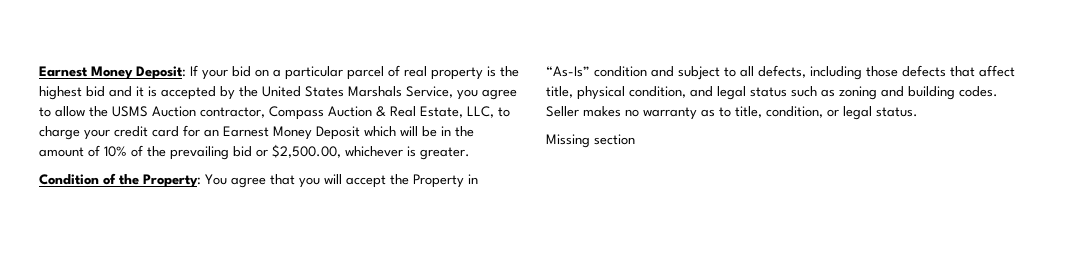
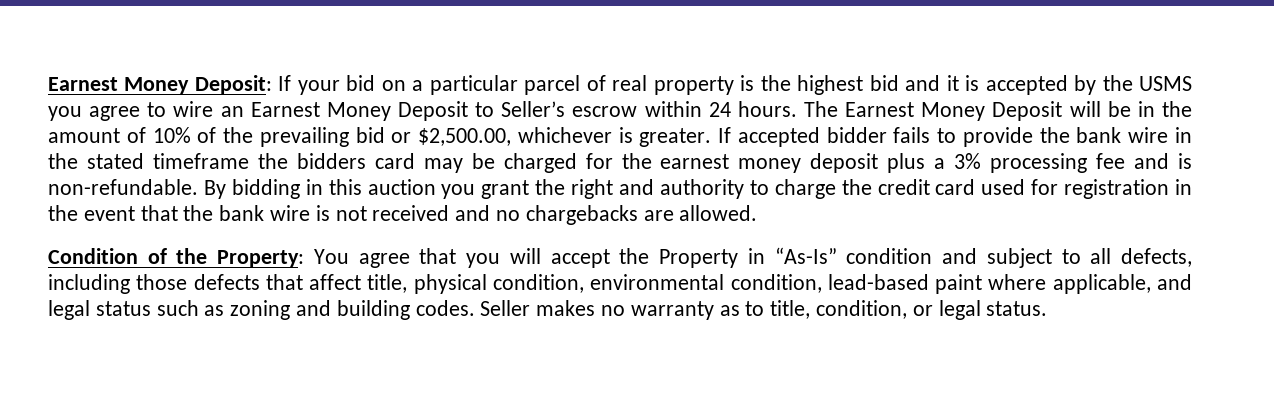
- Earnest Money Deposit: If your bid on a particular parcel of real property is the highest bid and it is accepted by the United States Marshals Service, you agree to allow the USMS Auction contractor, Compass Auction & Real Estate, LLC, to charge your credit card for an Earnest Money Deposit which will be in the amount of 10% of the prevailing bid or $2,500.00, whichever is greater.
+ Earnest Money Deposit: If your bid on a particular parcel of real property is the highest bid and it is accepted by the USMS you agree to wire an Earnest Money Deposit to Seller’s escrow within 24 hours. The Earnest Money Deposit will be in the amount of 10% of the prevailing bid or $2,500.00, whichever is greater. If accepted bidder fails to provide the bank wire in the stated timeframe the bidders card may be charged for the earnest money deposit plus a 3% processing fee and is non-refundable. By bidding in this auction you grant the right and authority to charge the credit card used for registration in the event that the bank wire is not received and no chargebacks are allowed.
- Condition of the Property: You agree that you will accept the Property in “As-Is” condition and subject to all defects, including those defects that affect title, physical condition, and legal status such as zoning and building codes.
+ Condition of the Property: You agree that you will accept the Property in “As-Is” condition and subject to all defects, including those defects that affect title, physical condition, environmental condition, lead-based paint where applicable, and legal status such as zoning and building codes.
- Missing section

